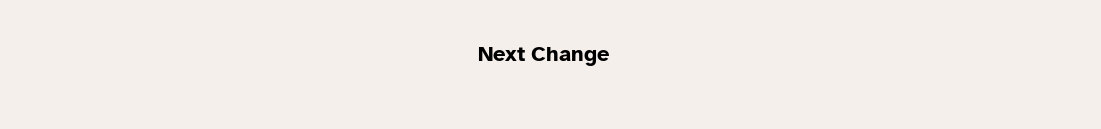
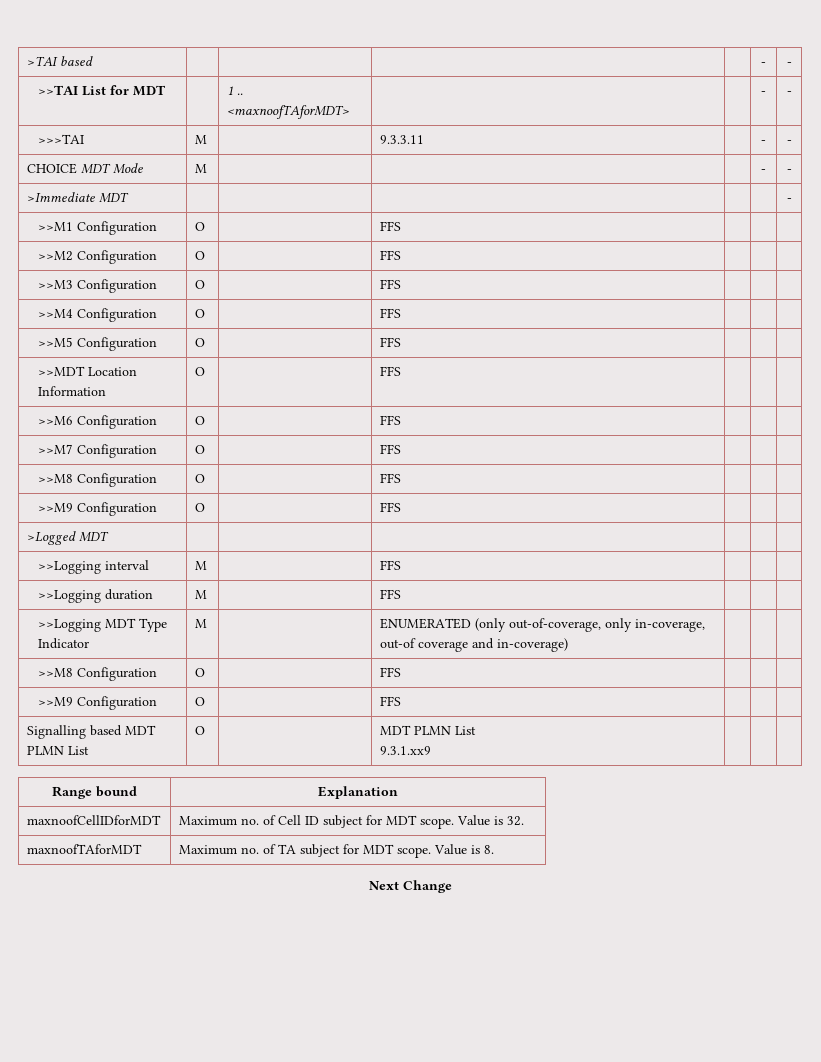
+ >TAI based | | | | | - | -
+ >>TAI List for MDT | | 1 .. <maxnoofTAforMDT> | | | - | -
+ >>>TAI | M | | 9.3.3.11 | | - | -
+ CHOICE MDT Mode | M | | | | - | -
+ >Immediate MDT | | | | | | -
+ >>M1 Configuration | O | | FFS | | |
+ >>M2 Configuration | O | | FFS | | |
+ >>M3 Configuration | O | | FFS | | |
+ >>M4 Configuration | O | | FFS | | |
+ >>M5 Configuration | O | | FFS | | |
+ >>MDT Location Information | O | | FFS | | |
+ >>M6 Configuration | O | | FFS | | |
+ >>M7 Configuration | O | | FFS | | |
+ >>M8 Configuration | O | | FFS | | |
+ >>M9 Configuration | O | | FFS | | |
+ >Logged MDT | | | | | |
+ >>Logging interval | M | | FFS | | |
+ >>Logging duration | M | | FFS | | |
+ >>Logging MDT Type Indicator | M | | ENUMERATED (only out-of-coverage, only in-coverage, out-of coverage and in-coverage) | | |
+ >>M8 Configuration | O | | FFS | | |
+ >>M9 Configuration | O | | FFS | | |
+ Signalling based MDT PLMN List | O | | MDT PLMN List
+ 9.3.1.xx9 | | |
+ Range bound | Explanation
+ maxnoofCellIDforMDT | Maximum no. of Cell ID subject for MDT scope. Value is 32.
+ maxnoofTAforMDT | Maximum no. of TA subject for MDT scope. Value is 8.

